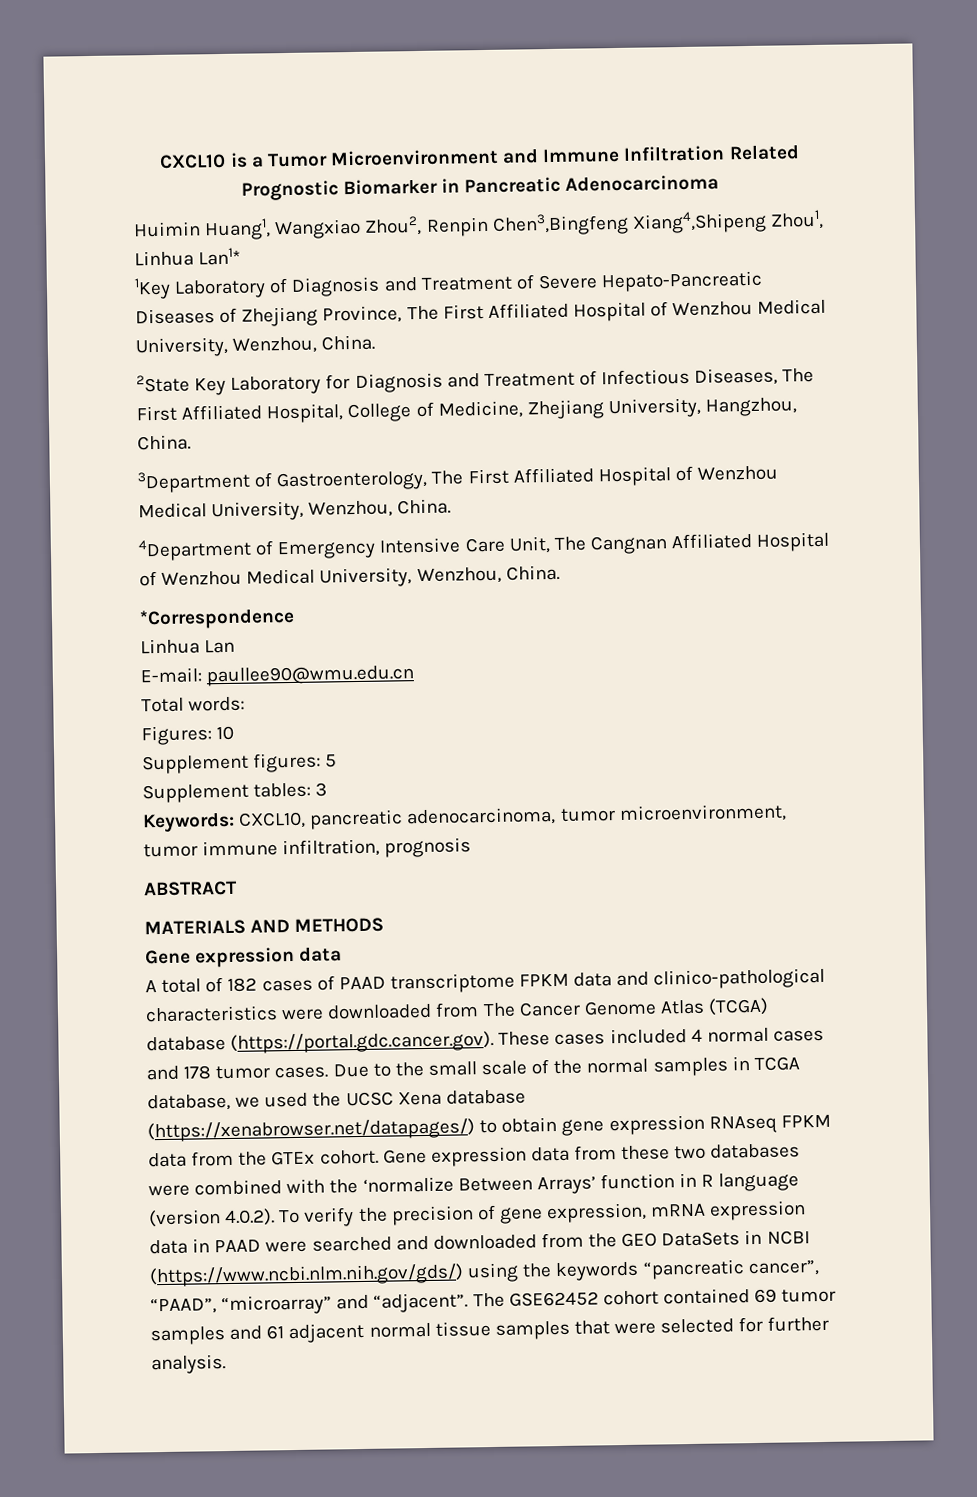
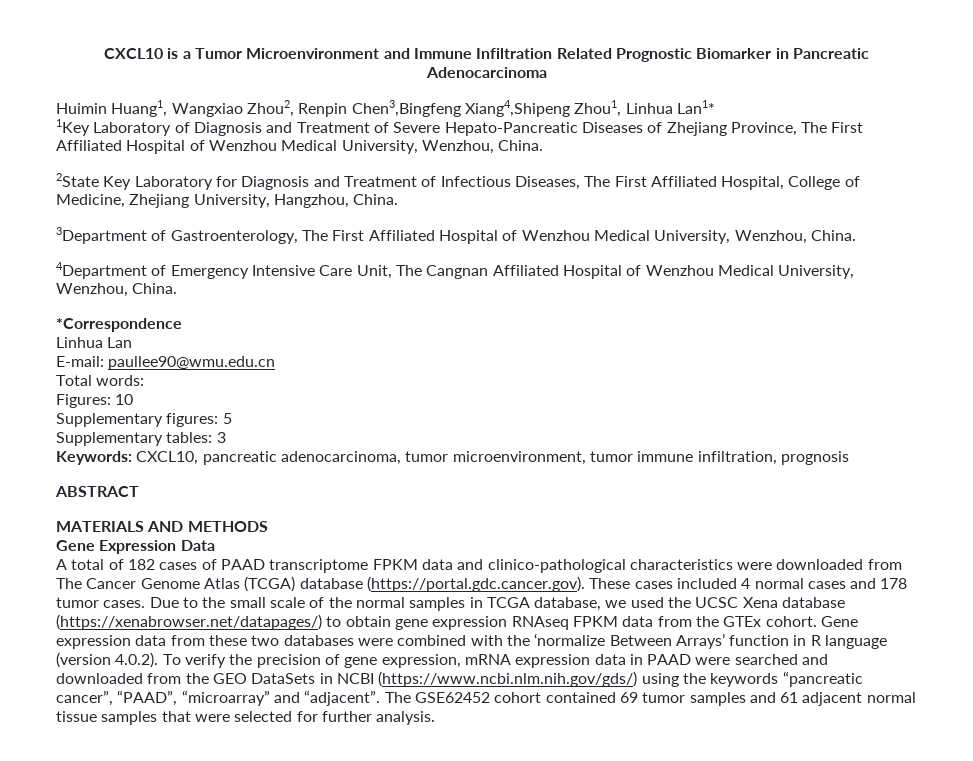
- Supplement figures: 5
+ Supplementary figures: 5
- Supplement tables: 3
+ Supplementary tables: 3
  MATERIALS AND METHODS
- Gene expression data
+ Gene Expression Data

